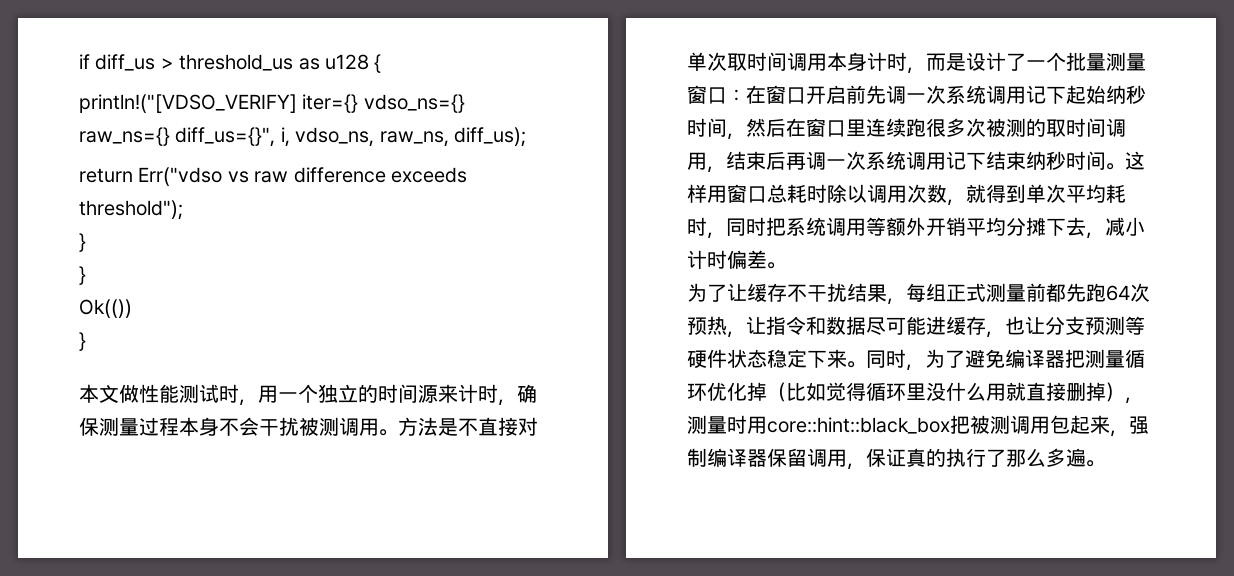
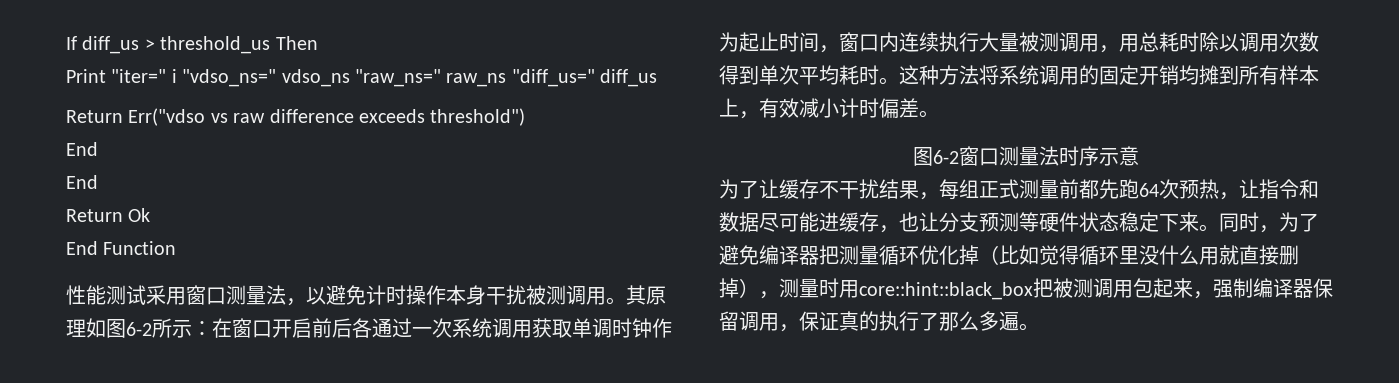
- if diff_us > threshold_us as u128 {
- println!("[VDSO_VERIFY] iter={} vdso_ns={} raw_ns={} diff_us={}", i, vdso_ns, raw_ns, diff_us);
- return Err("vdso vs raw difference exceeds threshold");
- }
- }
- Ok(())
- }
- 本文做性能测试时，用一个独立的时间源来计时，确保测量过程本身不会干扰被测调用。方法是不直接对单次取时间调用本身计时，而是设计了一个批量测量窗口：在窗口开启前先调一次系统调用记下起始纳秒时间，然后在窗口里连续跑很多次被测的取时间调用，结束后再调一次系统调用记下结束纳秒时间。这样用窗口总耗时除以调用次数，就得到单次平均耗时，同时把系统调用等额外开销平均分摊下去，减小计时偏差。
+ If diff_us > threshold_us Then
+ Print "iter=" i "vdso_ns=" vdso_ns "raw_ns=" raw_ns "diff_us=" diff_us
+ Return Err("vdso vs raw difference exceeds threshold")
+ End
+ End
+ Return Ok
+ End Function
+ 性能测试采用窗口测量法，以避免计时操作本身干扰被测调用。其原理如图6-2所示：在窗口开启前后各通过一次系统调用获取单调时钟作为起止时间，窗口内连续执行大量被测调用，用总耗时除以调用次数得到单次平均耗时。这种方法将系统调用的固定开销均摊到所有样本上，有效减小计时偏差。
+ 图6-2窗口测量法时序示意

